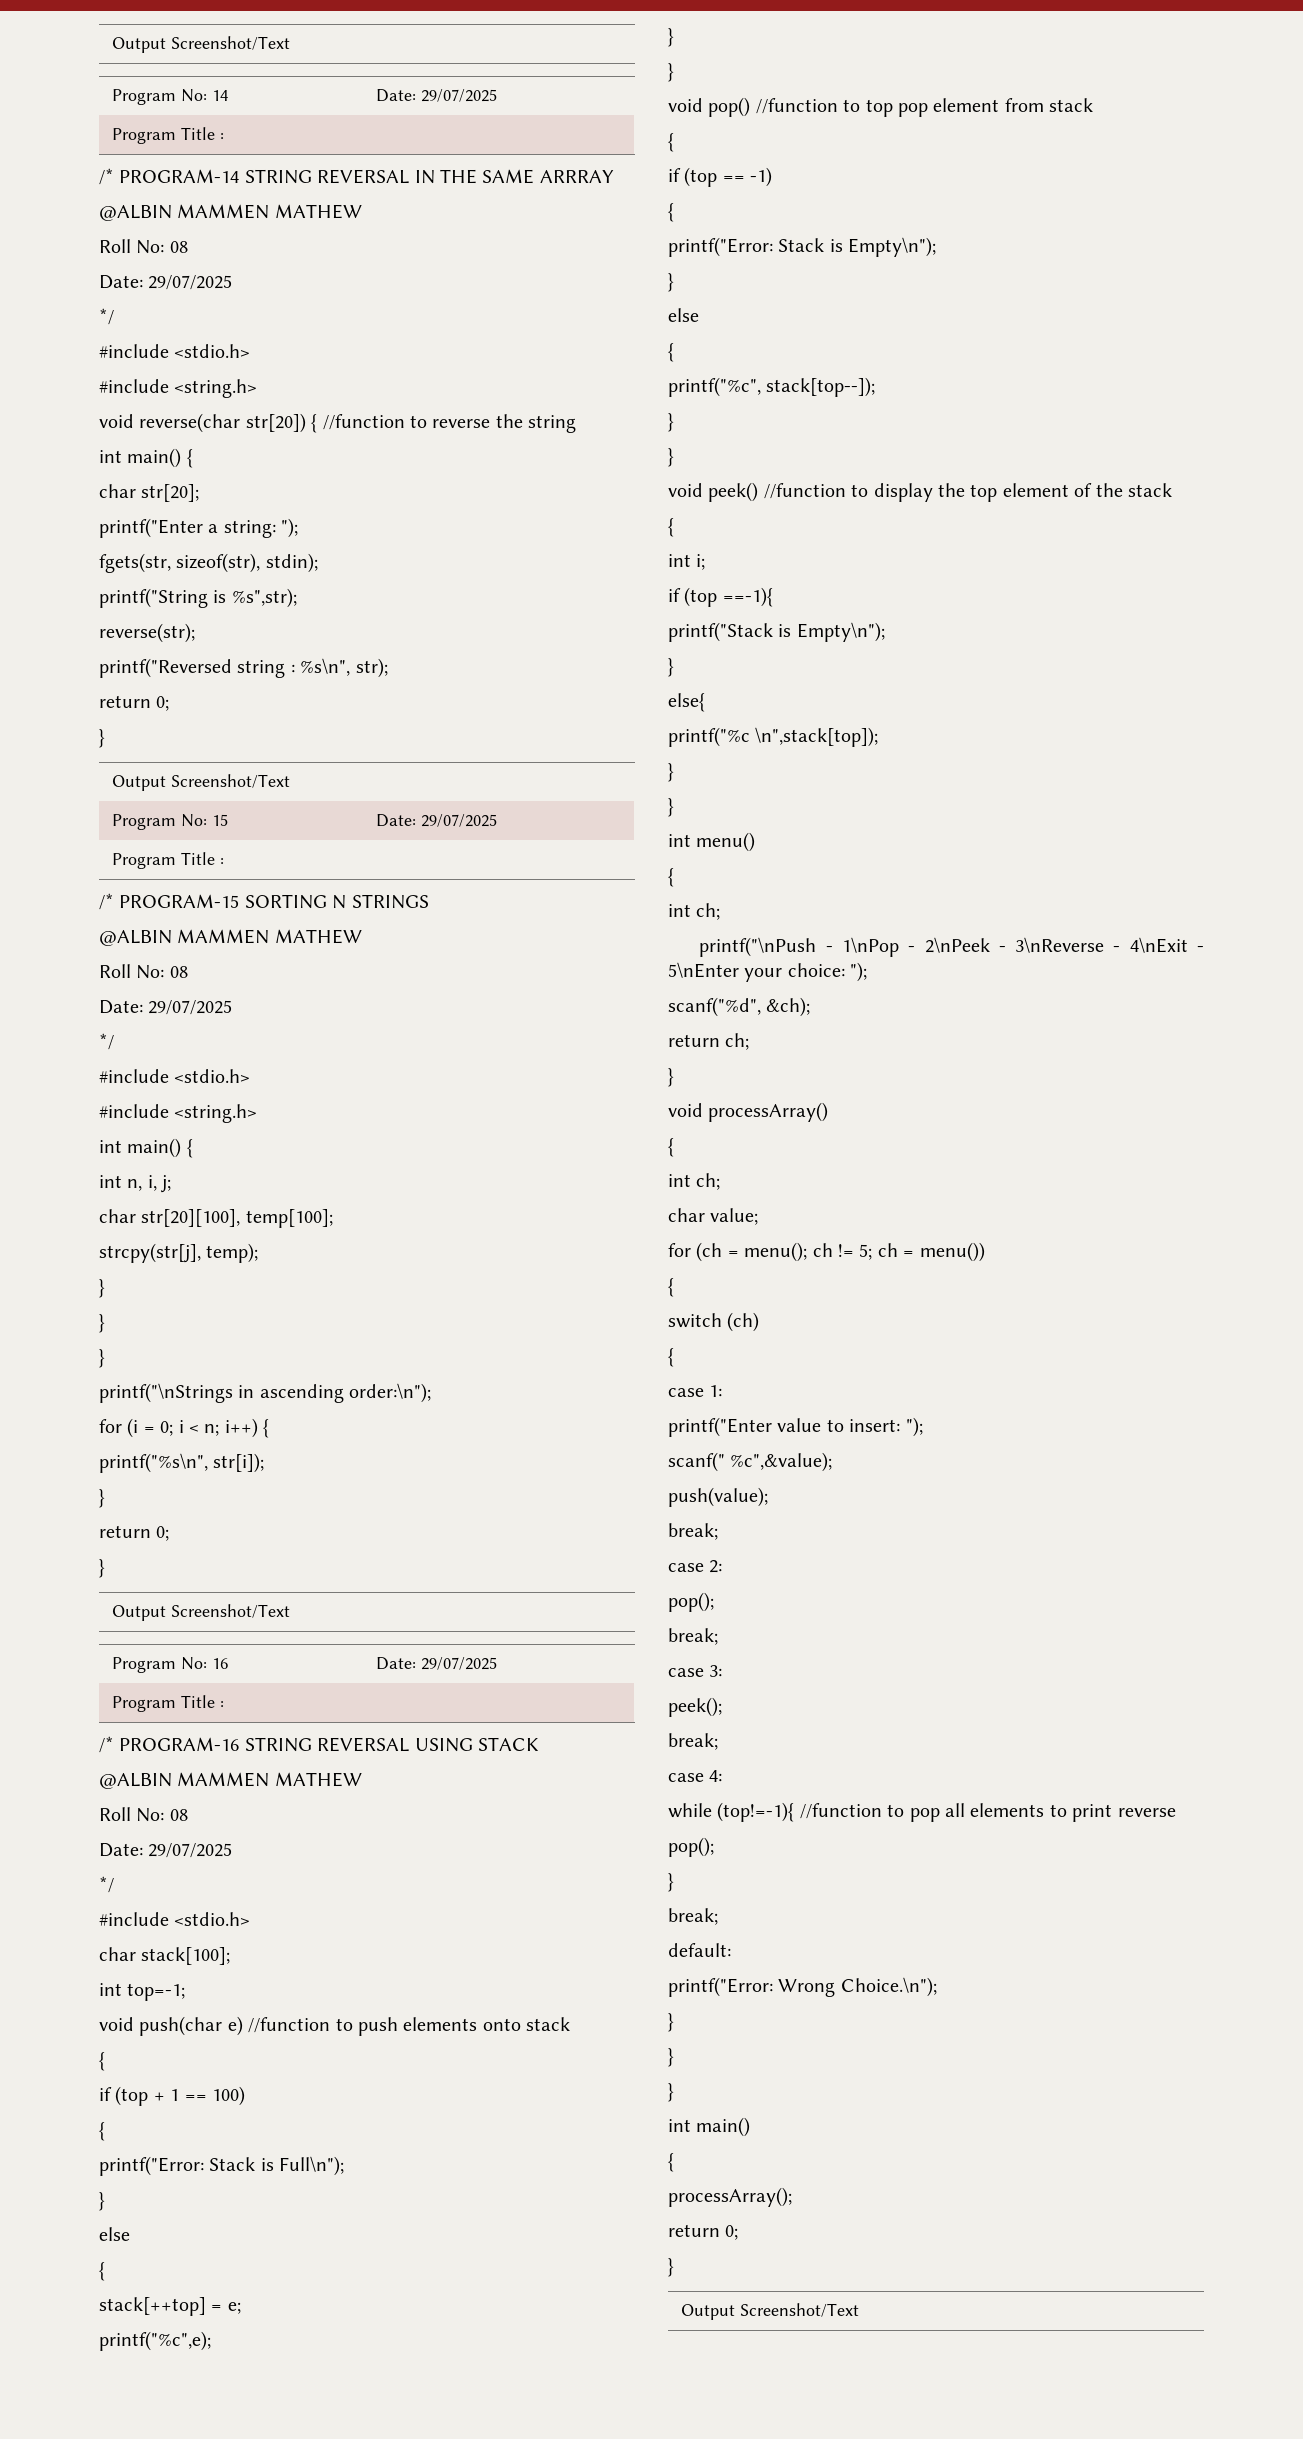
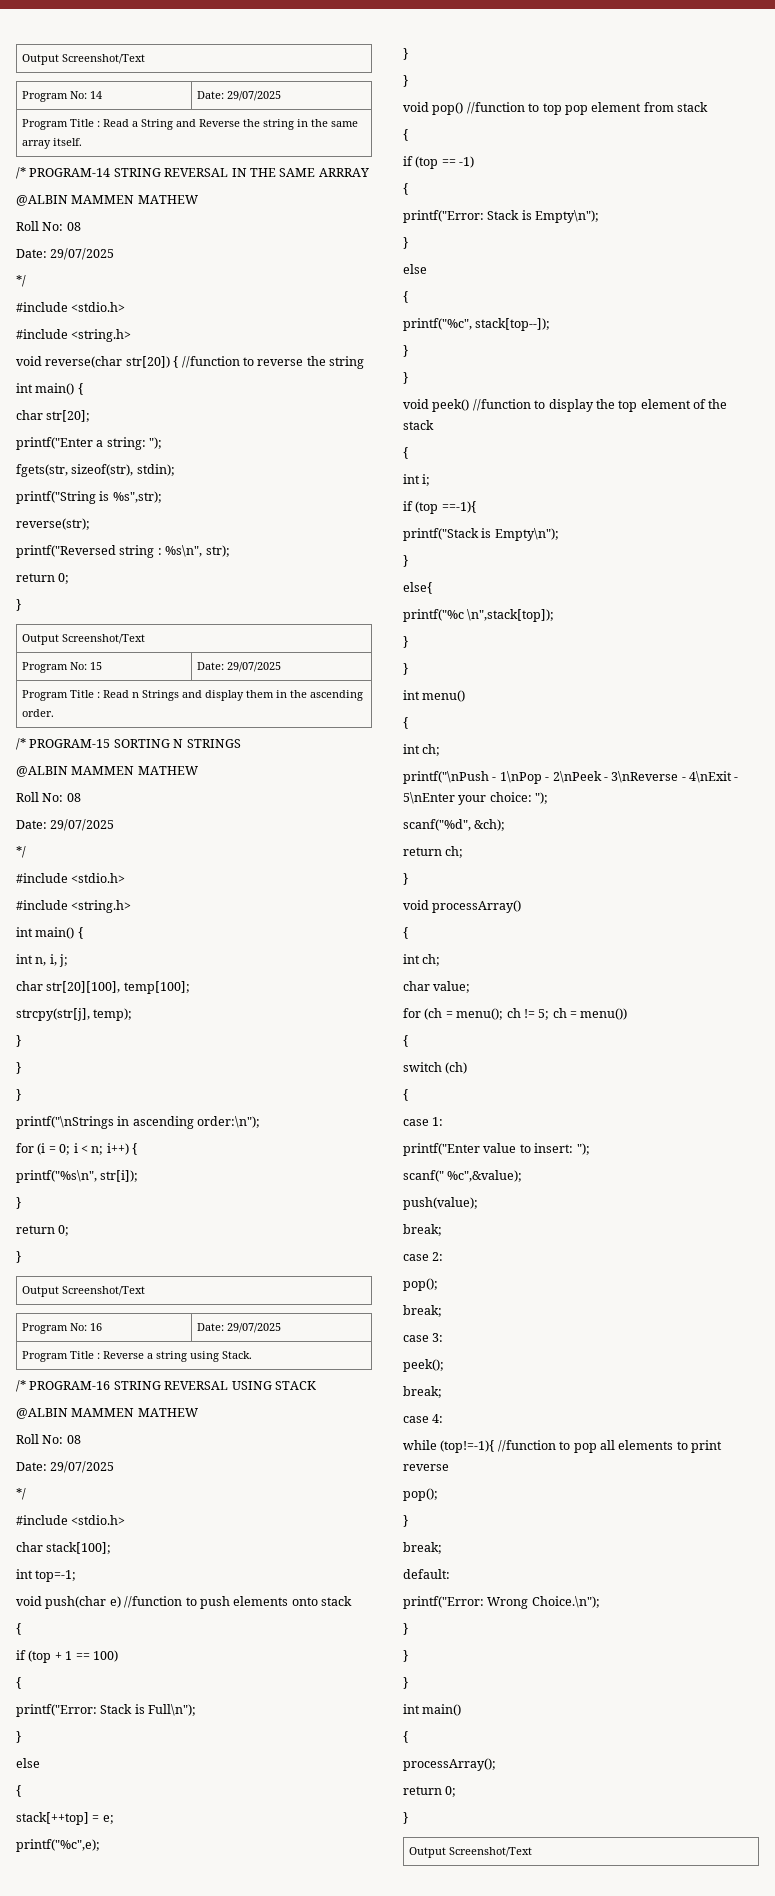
  Program No: 14 | Date: 29/07/2025
- Program Title :
+ Program Title : Read a String and Reverse the string in the same array itself.
  Program No: 15 | Date: 29/07/2025
- Program Title :
+ Program Title : Read n Strings and display them in the ascending order.
  Program No: 16 | Date: 29/07/2025
- Program Title :
+ Program Title : Reverse a string using Stack.

